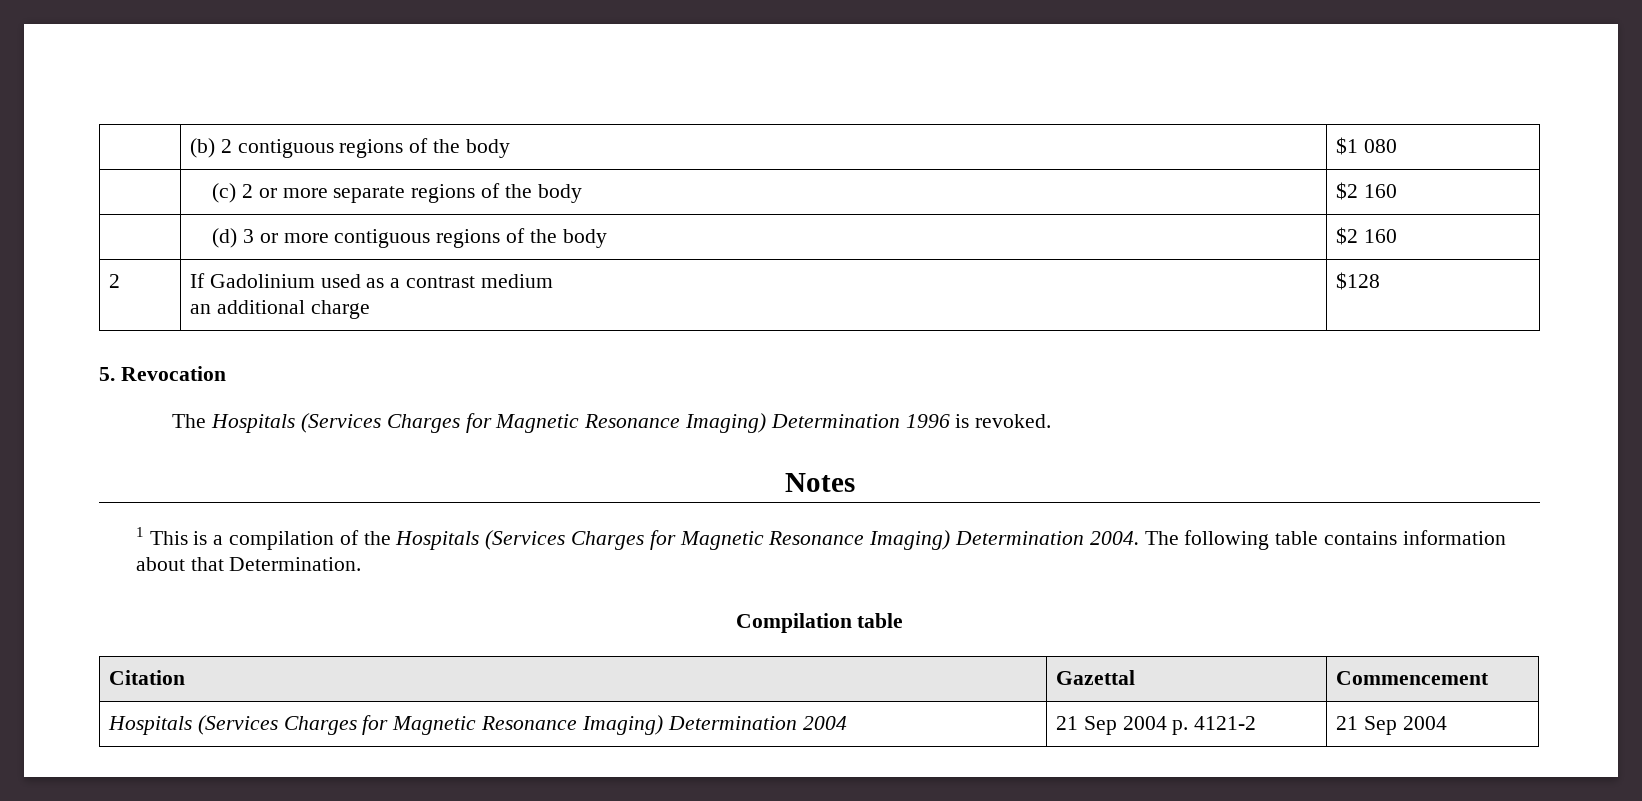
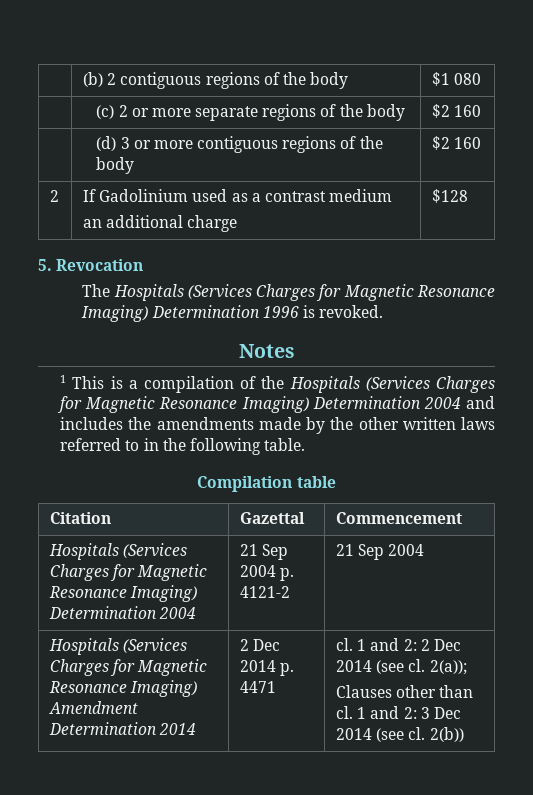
- 1 This is a compilation of the Hospitals (Services Charges for Magnetic Resonance Imaging) Determination 2004. The following table contains information about that Determination.
+ 1 This is a compilation of the Hospitals (Services Charges for Magnetic Resonance Imaging) Determination 2004 and includes the amendments made by the other written laws referred to in the following table.
+ Hospitals (Services Charges for Magnetic Resonance Imaging) Amendment Determination 2014 | 2 Dec 2014 p. 4471 | cl. 1 and 2: 2 Dec 2014 (see cl. 2(a));
+ Clauses other than cl. 1 and 2: 3 Dec 2014 (see cl. 2(b))

